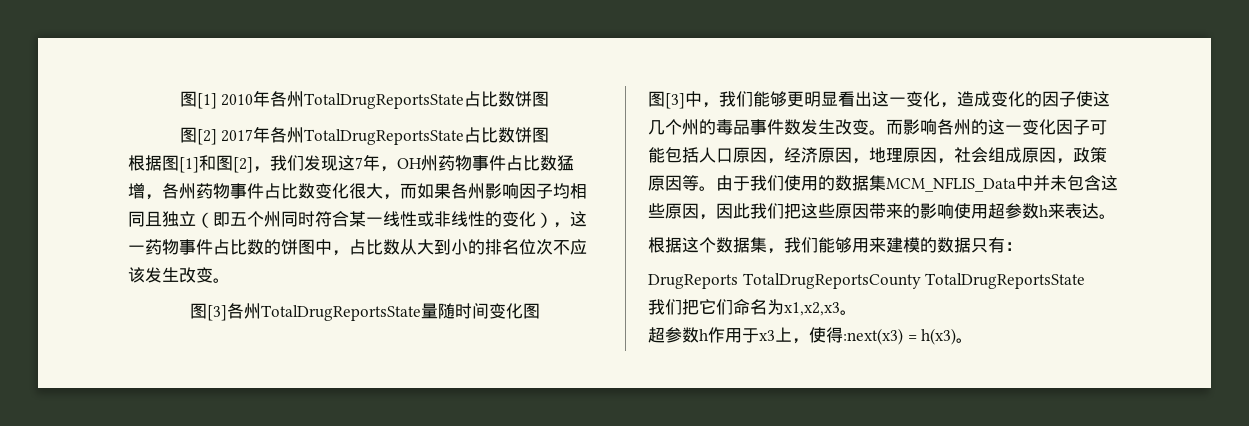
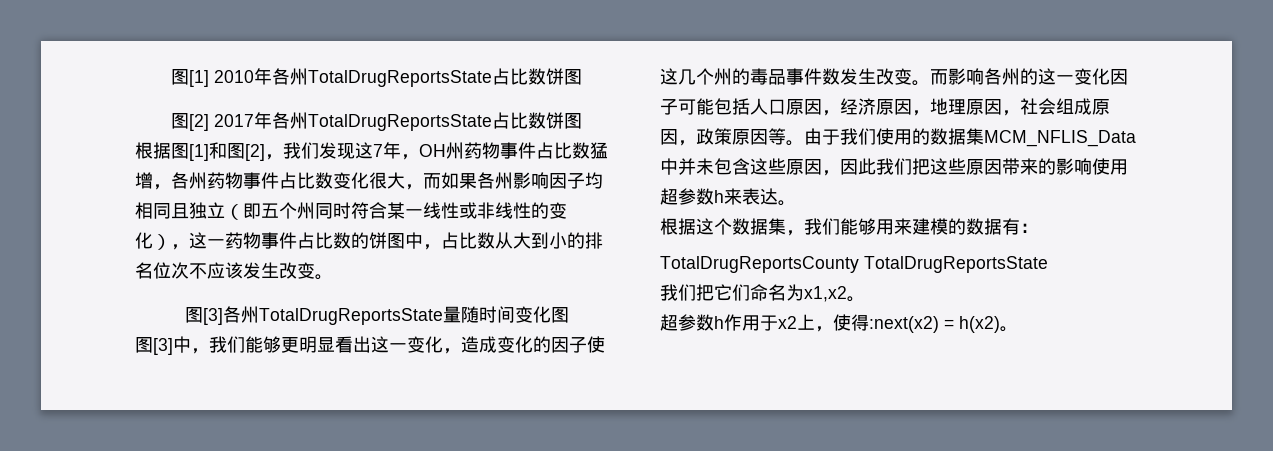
- 根据这个数据集，我们能够用来建模的数据只有：
+ 根据这个数据集，我们能够用来建模的数据有：
- DrugReports TotalDrugReportsCounty TotalDrugReportsState
+ TotalDrugReportsCounty TotalDrugReportsState
- 我们把它们命名为x1,x2,x3。
+ 我们把它们命名为x1,x2。
- 超参数h作用于x3上，使得:next(x3) = h(x3)。
+ 超参数h作用于x2上，使得:next(x2) = h(x2)。

